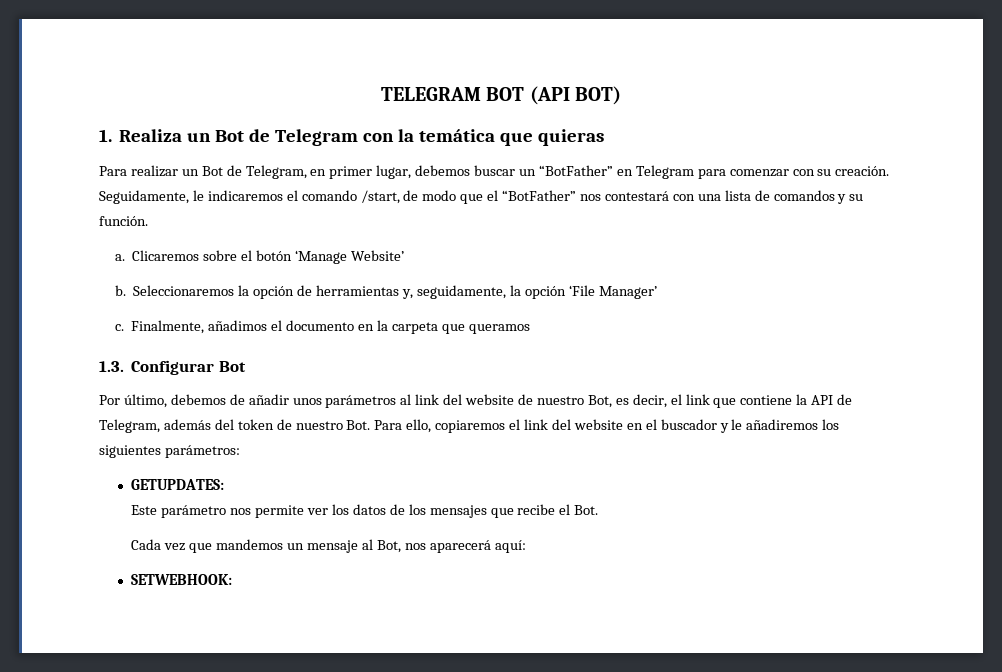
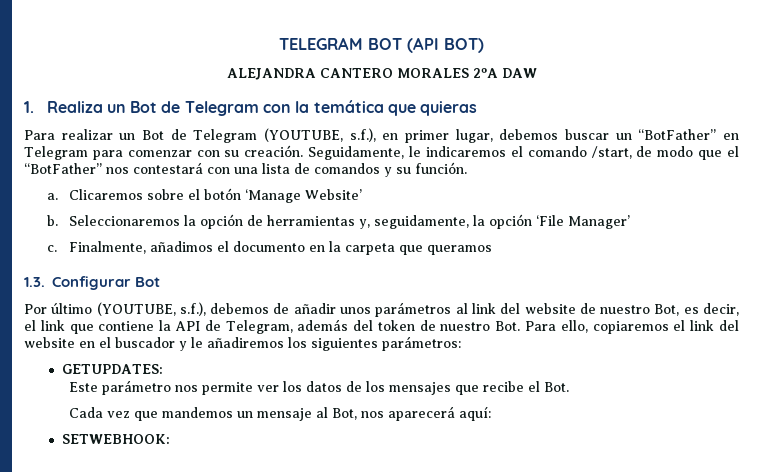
+ ALEJANDRA CANTERO MORALES 2ºA DAW
- Para realizar un Bot de Telegram, en primer lugar, debemos buscar un “BotFather” en Telegram para comenzar con su creación.
+ Para realizar un Bot de Telegram (YOUTUBE, s.f.), en primer lugar, debemos buscar un “BotFather” en Telegram para comenzar con su creación.
- Por último, debemos de añadir unos parámetros al link del website de nuestro Bot, es decir, el link que contiene la API de Telegram, además del token de nuestro Bot. Para ello, copiaremos el link del website en el buscador y le añadiremos los siguientes parámetros:
+ Por último (YOUTUBE, s.f.), debemos de añadir unos parámetros al link del website de nuestro Bot, es decir, el link que contiene la API de Telegram, además del token de nuestro Bot. Para ello, copiaremos el link del website en el buscador y le añadiremos los siguientes parámetros:

